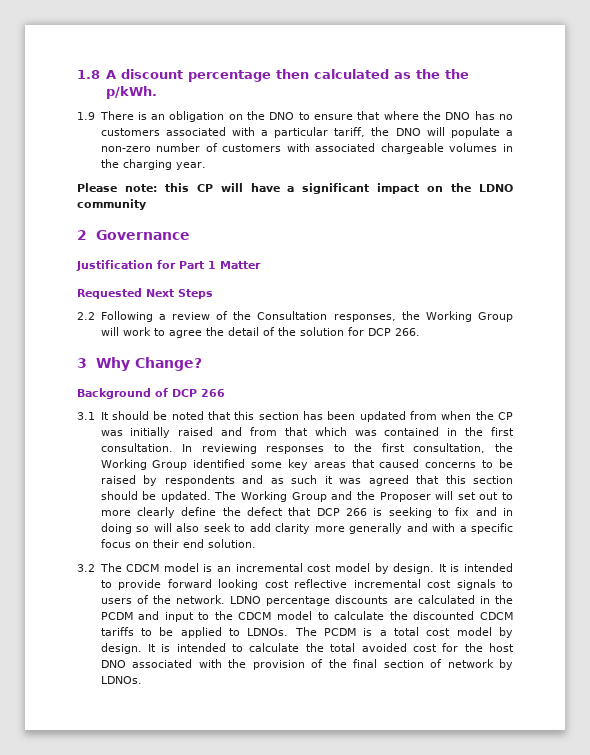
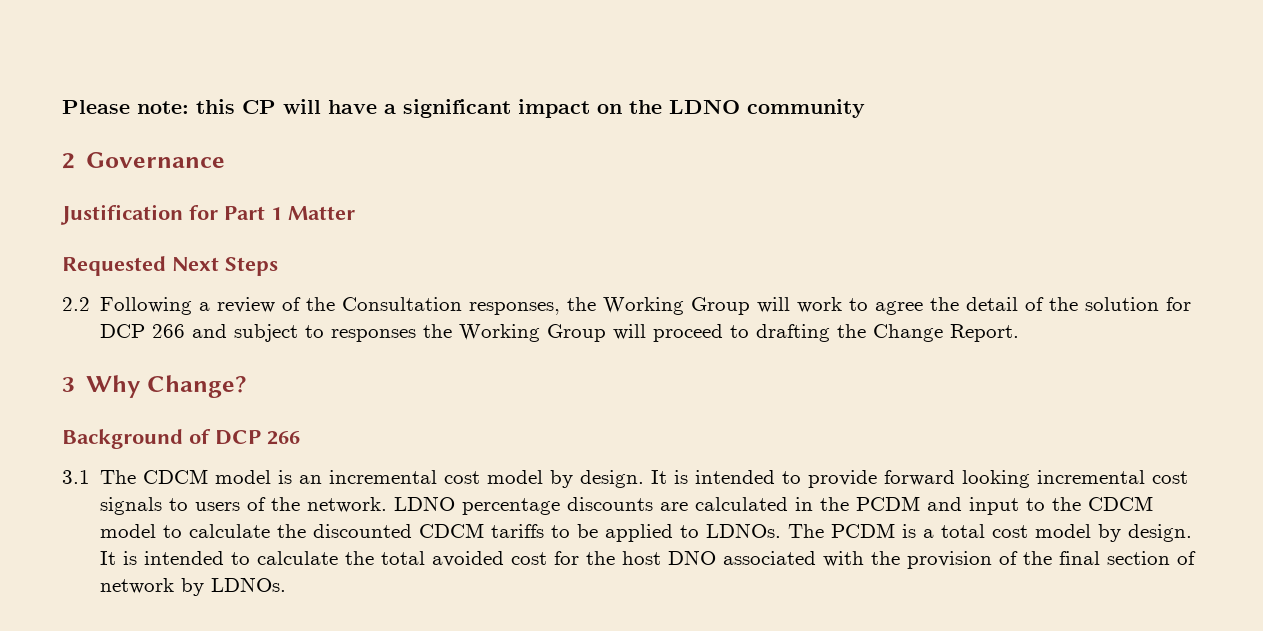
- 1.8 A discount percentage then calculated as the the p/kWh.
- 1.9 There is an obligation on the DNO to ensure that where the DNO has no customers associated with a particular tariff, the DNO will populate a non-zero number of customers with associated chargeable volumes in the charging year.
- 2.2 Following a review of the Consultation responses, the Working Group will work to agree the detail of the solution for DCP 266.
+ 2.2 Following a review of the Consultation responses, the Working Group will work to agree the detail of the solution for DCP 266 and subject to responses the Working Group will proceed to drafting the Change Report.
- 3.1 It should be noted that this section has been updated from when the CP was initially raised and from that which was contained in the first consultation. In reviewing responses to the first consultation, the Working Group identified some key areas that caused concerns to be raised by respondents and as such it was agreed that this section should be updated. The Working Group and the Proposer will set out to more clearly define the defect that DCP 266 is seeking to fix and in doing so will also seek to add clarity more generally and with a specific focus on their end solution.
- 3.2 The CDCM model is an incremental cost model by design.
+ 3.1 The CDCM model is an incremental cost model by design.
- It is intended to provide forward looking cost reflective incremental cost signals to users of the network.
+ It is intended to provide forward looking incremental cost signals to users of the network.

